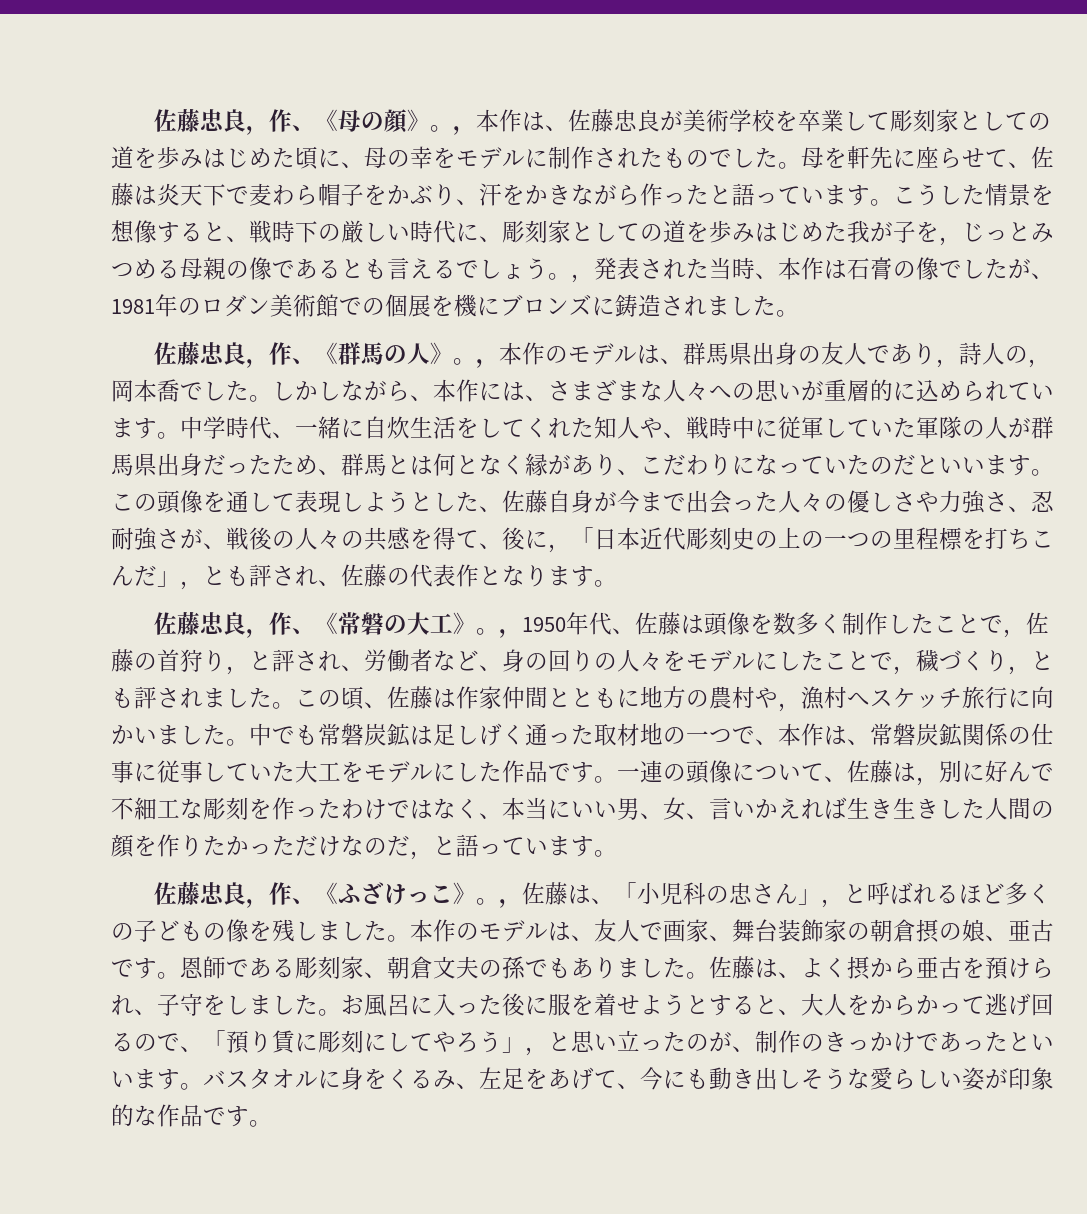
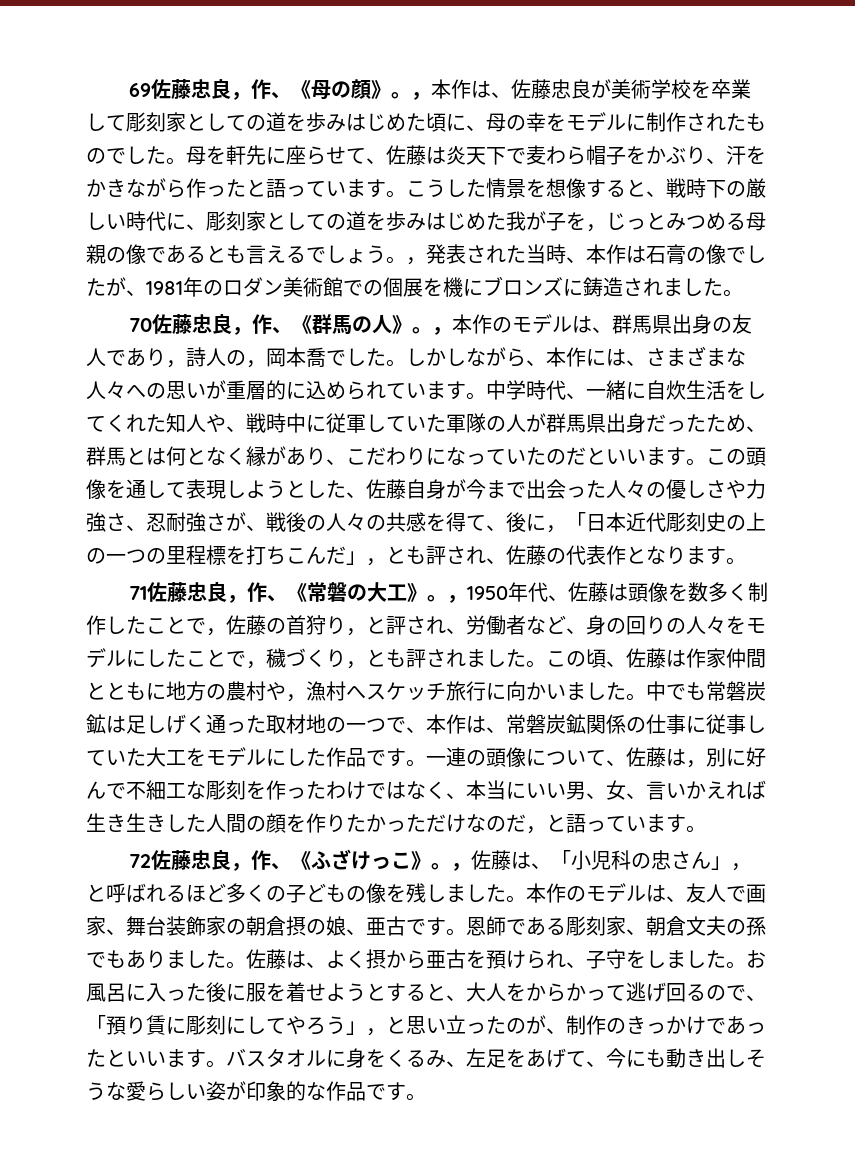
- 佐藤忠良，作、《母の顔》。
+ 69佐藤忠良，作、《母の顔》。
- 佐藤忠良，作、《群馬の人》。
+ 70佐藤忠良，作、《群馬の人》。
- 佐藤忠良，作、《常磐の大工》。
+ 71佐藤忠良，作、《常磐の大工》。
- 佐藤忠良，作、《ふざけっこ》。
+ 72佐藤忠良，作、《ふざけっこ》。

